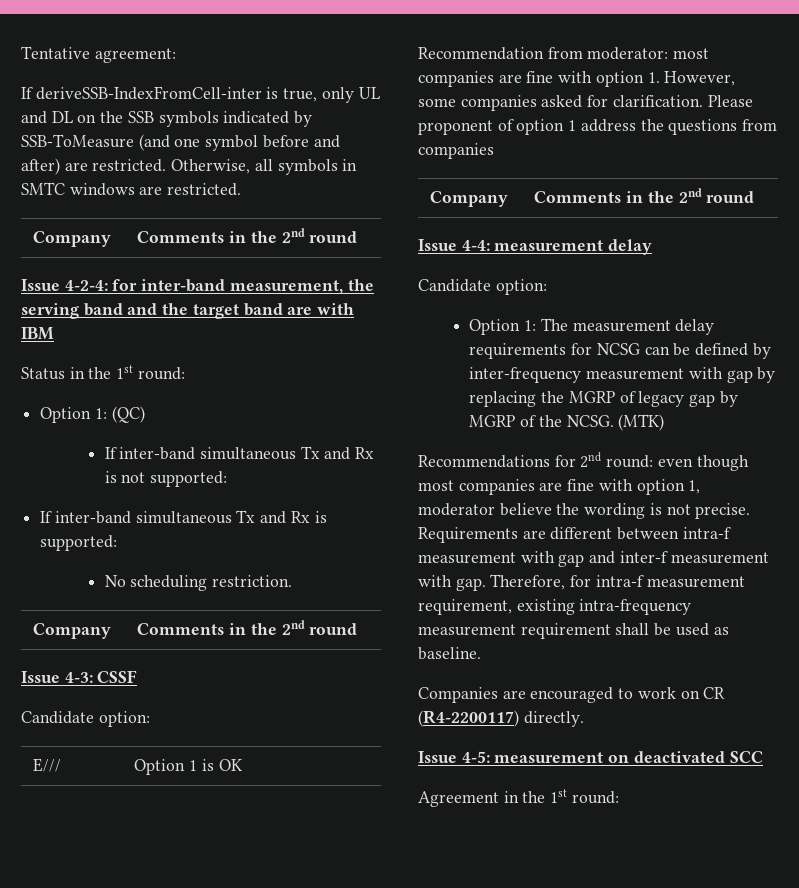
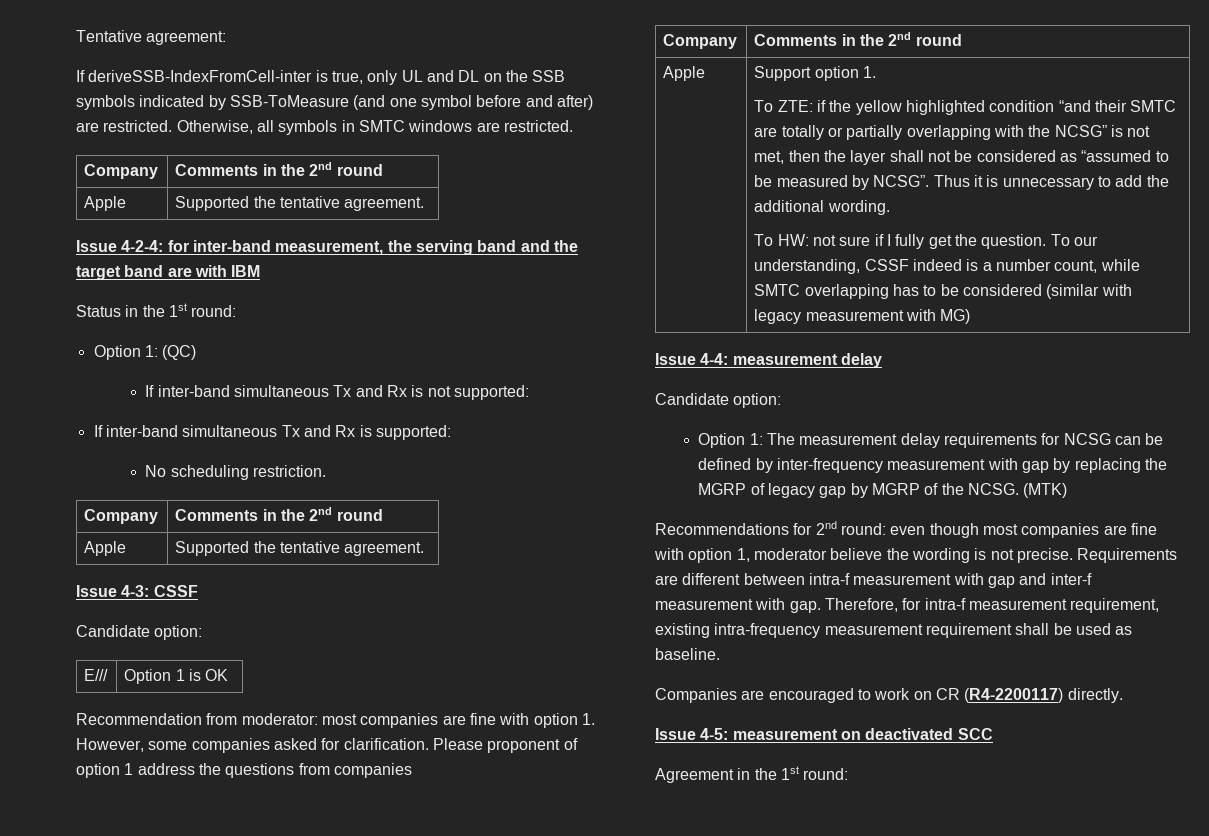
  Otherwise, all symbols in SMTC windows are restricted.
  Company | Comments in the 2nd round
+ Apple | Supported the tentative agreement.
  No scheduling restriction.
  Company | Comments in the 2nd round
+ Apple | Supported the tentative agreement.
+ Apple | Support option 1.
+ To ZTE: if the yellow highlighted condition “and their SMTC are totally or partially overlapping with the NCSG” is not met, then the layer shall not be considered as “assumed to be measured by NCSG”. Thus it is unnecessary to add the additional wording.
+ To HW: not sure if I fully get the question. To our understanding, CSSF indeed is a number count, while SMTC overlapping has to be considered (similar with legacy measurement with MG)

